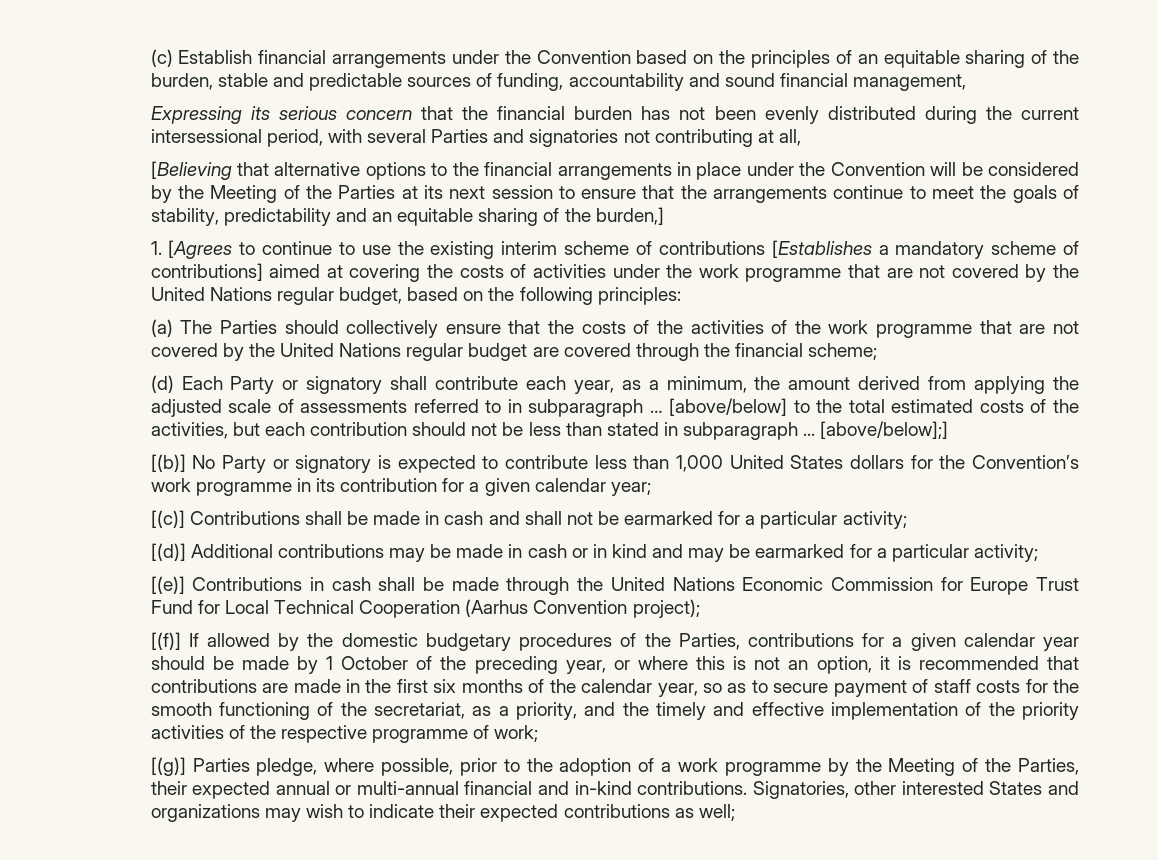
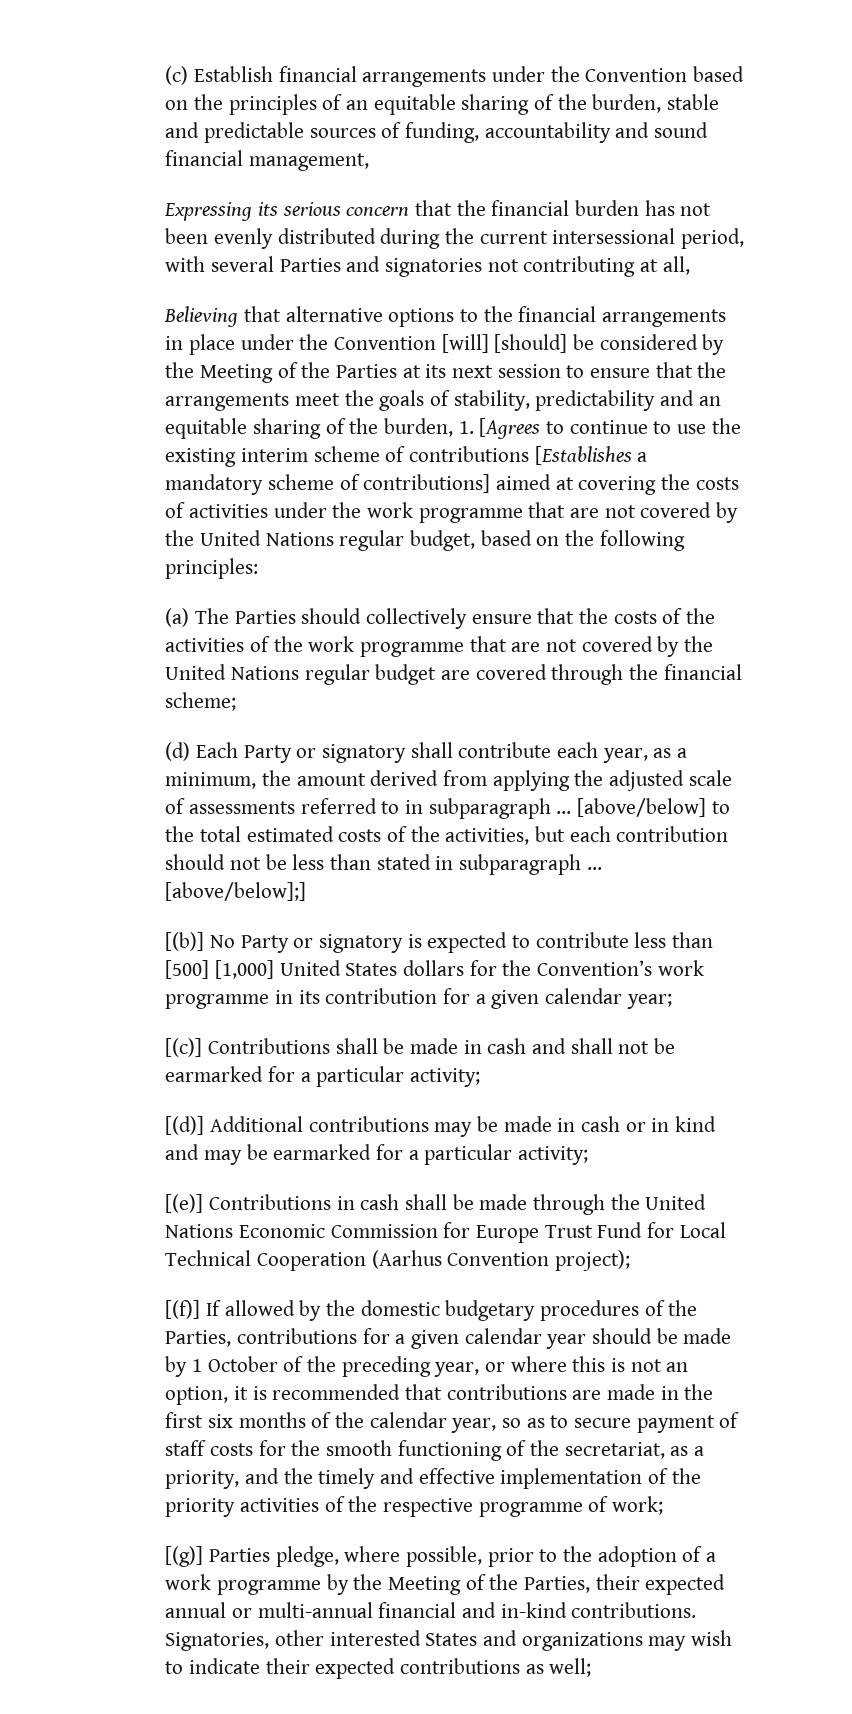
- [Believing that alternative options to the financial arrangements in place under the Convention will be considered by the Meeting of the Parties at its next session to ensure that the arrangements continue to meet the goals of stability, predictability and an equitable sharing of the burden,]
- 1. [Agrees to continue to use the existing interim scheme of contributions [Establishes a mandatory scheme of contributions] aimed at covering the costs of activities under the work programme that are not covered by the United Nations regular budget, based on the following principles:
+ Believing that alternative options to the financial arrangements in place under the Convention [will] [should] be considered by the Meeting of the Parties at its next session to ensure that the arrangements meet the goals of stability, predictability and an equitable sharing of the burden, 1. [Agrees to continue to use the existing interim scheme of contributions [Establishes a mandatory scheme of contributions] aimed at covering the costs of activities under the work programme that are not covered by the United Nations regular budget, based on the following principles:
- [(b)] No Party or signatory is expected to contribute less than 1,000 United States dollars for the Convention’s work programme in its contribution for a given calendar year;
+ [(b)] No Party or signatory is expected to contribute less than [500] [1,000] United States dollars for the Convention’s work programme in its contribution for a given calendar year;

